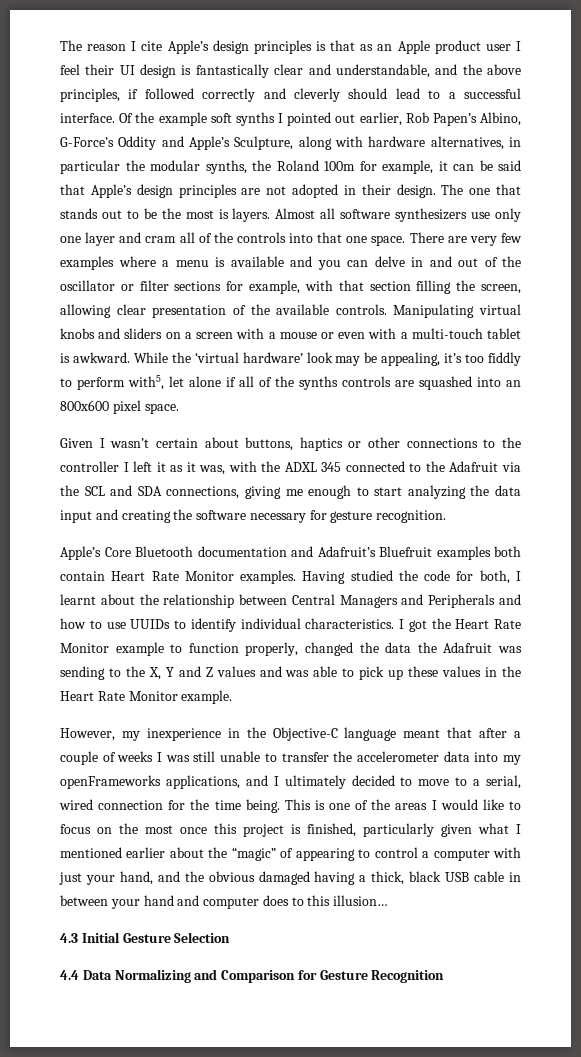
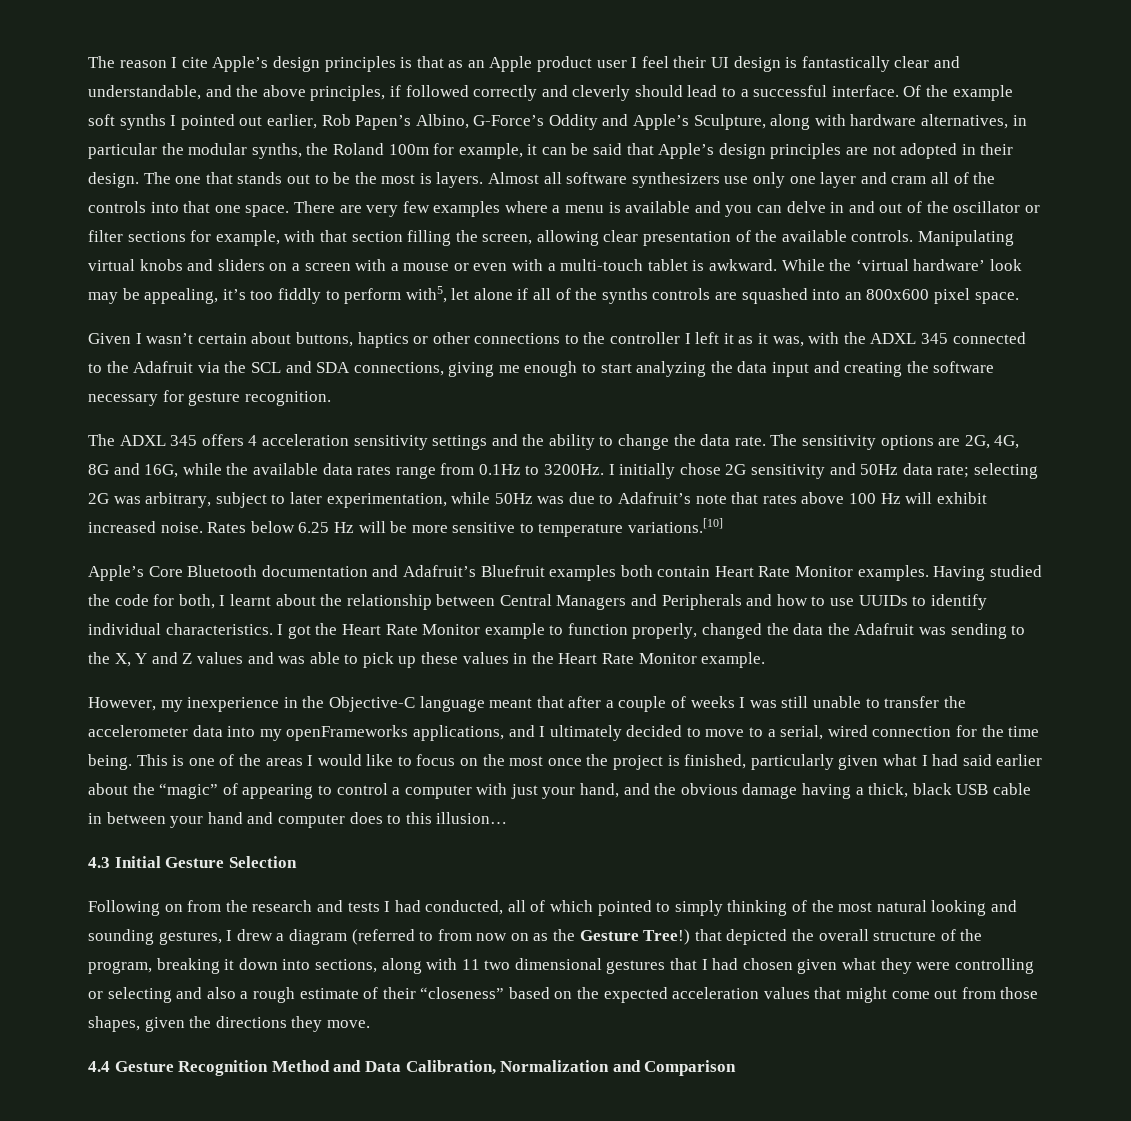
+ The ADXL 345 offers 4 acceleration sensitivity settings and the ability to change the data rate. The sensitivity options are 2G, 4G, 8G and 16G, while the available data rates range from 0.1Hz to 3200Hz. I initially chose 2G sensitivity and 50Hz data rate; selecting 2G was arbitrary, subject to later experimentation, while 50Hz was due to Adafruit’s note that rates above 100 Hz will exhibit increased noise. Rates below 6.25 Hz will be more sensitive to temperature variations.[10]
- This is one of the areas I would like to focus on the most once this project is finished, particularly given what I mentioned earlier about the “magic” of appearing to control a computer with just your hand, and the obvious damaged having a thick, black USB cable in between your hand and computer does to this illusion…
+ This is one of the areas I would like to focus on the most once the project is finished, particularly given what I had said earlier about the “magic” of appearing to control a computer with just your hand, and the obvious damage having a thick, black USB cable in between your hand and computer does to this illusion…
- 4.4 Data Normalizing and Comparison for Gesture Recognition
+ Following on from the research and tests I had conducted, all of which pointed to simply thinking of the most natural looking and sounding gestures, I drew a diagram (referred to from now on as the Gesture Tree!) that depicted the overall structure of the program, breaking it down into sections, along with 11 two dimensional gestures that I had chosen given what they were controlling or selecting and also a rough estimate of their “closeness” based on the expected acceleration values that might come out from those shapes, given the directions they move.
+ 4.4 Gesture Recognition Method and Data Calibration, Normalization and Comparison

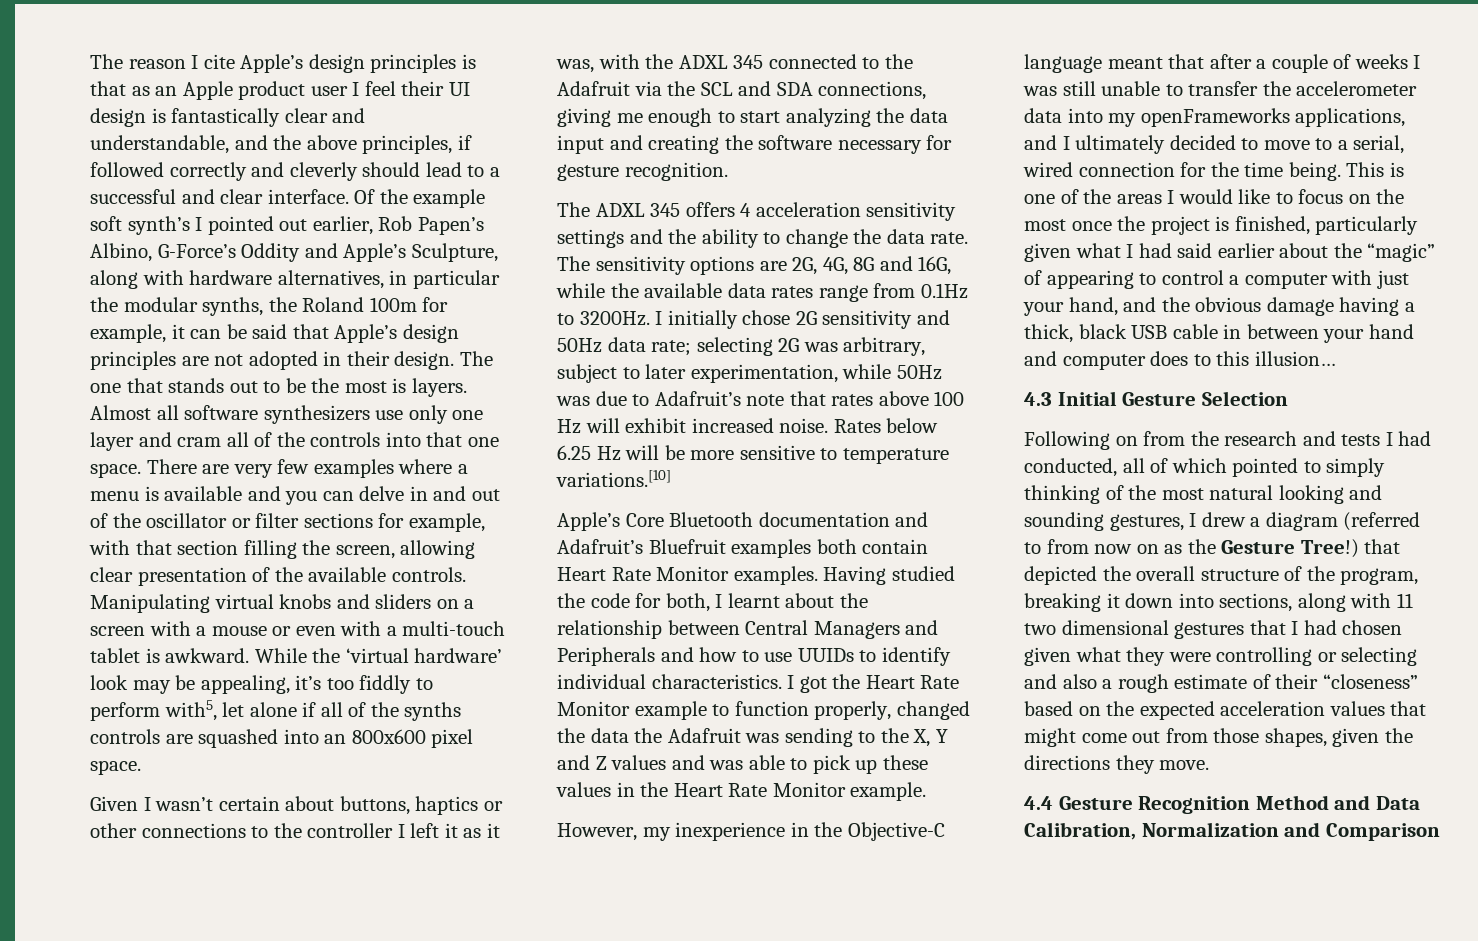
- The reason I cite Apple’s design principles is that as an Apple product user I feel their UI design is fantastically clear and understandable, and the above principles, if followed correctly and cleverly should lead to a successful interface.
+ The reason I cite Apple’s design principles is that as an Apple product user I feel their UI design is fantastically clear and understandable, and the above principles, if followed correctly and cleverly should lead to a successful and clear interface.
- Of the example soft synths I pointed out earlier, Rob Papen’s Albino, G-Force’s Oddity and Apple’s Sculpture, along with hardware alternatives, in particular the modular synths, the Roland 100m for example, it can be said that Apple’s design principles are not adopted in their design.
+ Of the example soft synth’s I pointed out earlier, Rob Papen’s Albino, G-Force’s Oddity and Apple’s Sculpture, along with hardware alternatives, in particular the modular synths, the Roland 100m for example, it can be said that Apple’s design principles are not adopted in their design.

